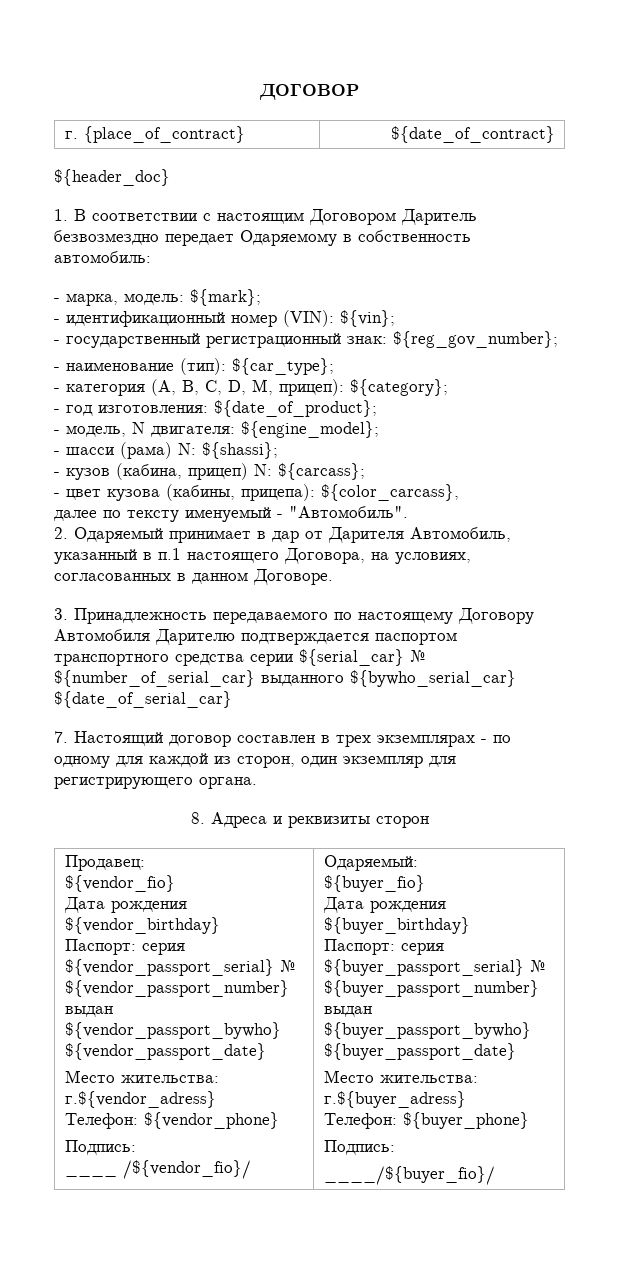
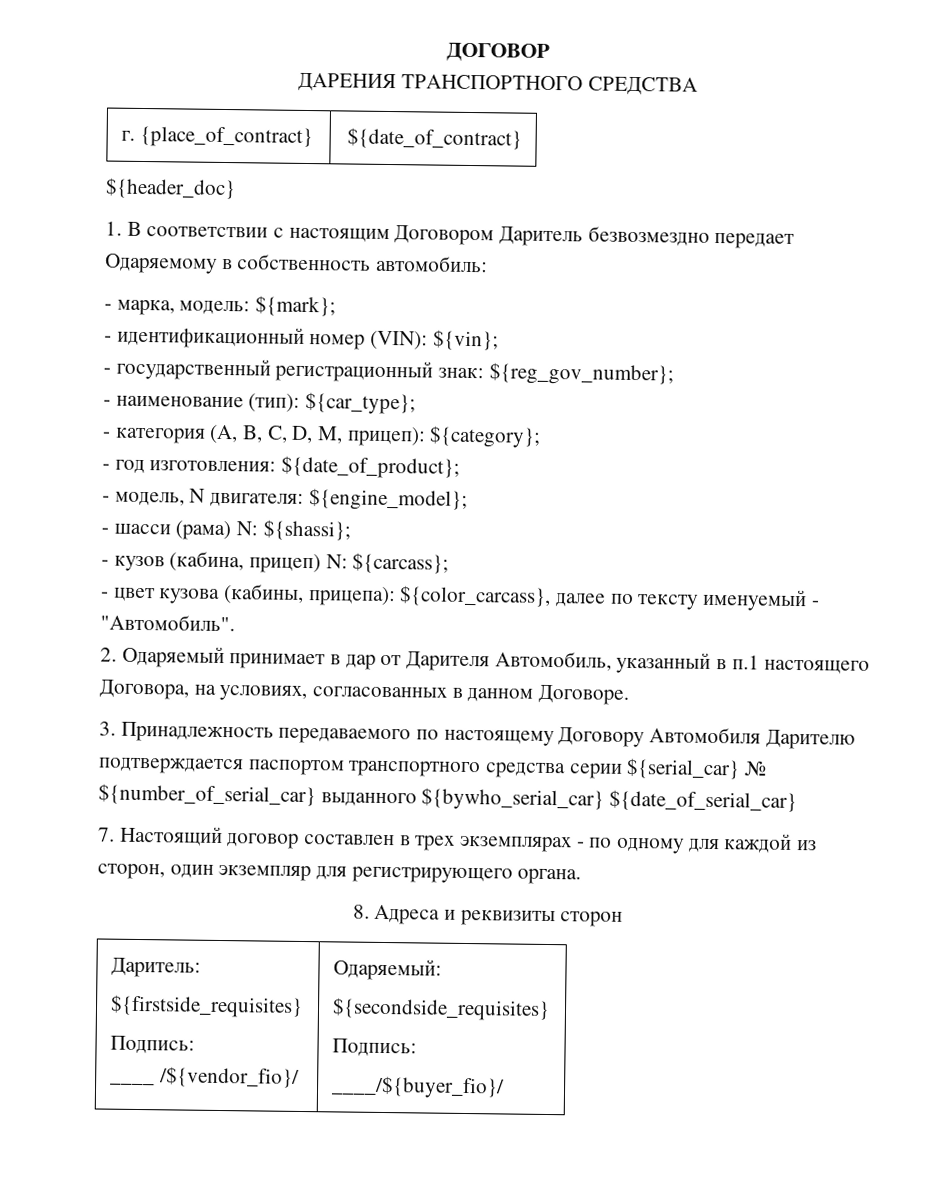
+ ДАРЕНИЯ ТРАНСПОРТНОГО СРЕДСТВА
- - цвет кузова (кабины, прицепа): ${color_carcass},
- далее по тексту именуемый - "Автомобиль".
+ - цвет кузова (кабины, прицепа): ${color_carcass}, далее по тексту именуемый - "Автомобиль".
- Продавец:
- ${vendor_fio}
- Дата рождения ${vendor_birthday}
- Паспорт: серия ${vendor_passport_serial} № ${vendor_passport_number} выдан ${vendor_passport_bywho} ${vendor_passport_date}
- Место жительства: г.${vendor_adress}
- Телефон: ${vendor_phone}
+ Даритель:
+ ${firstside_requisites}
  Подпись:
  ____ /${vendor_fio}/ | Одаряемый:
- ${buyer_fio}
- Дата рождения ${buyer_birthday}
- Паспорт: серия ${buyer_passport_serial} № ${buyer_passport_number} выдан ${buyer_passport_bywho} ${buyer_passport_date}
- Место жительства: г.${buyer_adress}
- Телефон: ${buyer_phone}
+ ${secondside_requisites}

